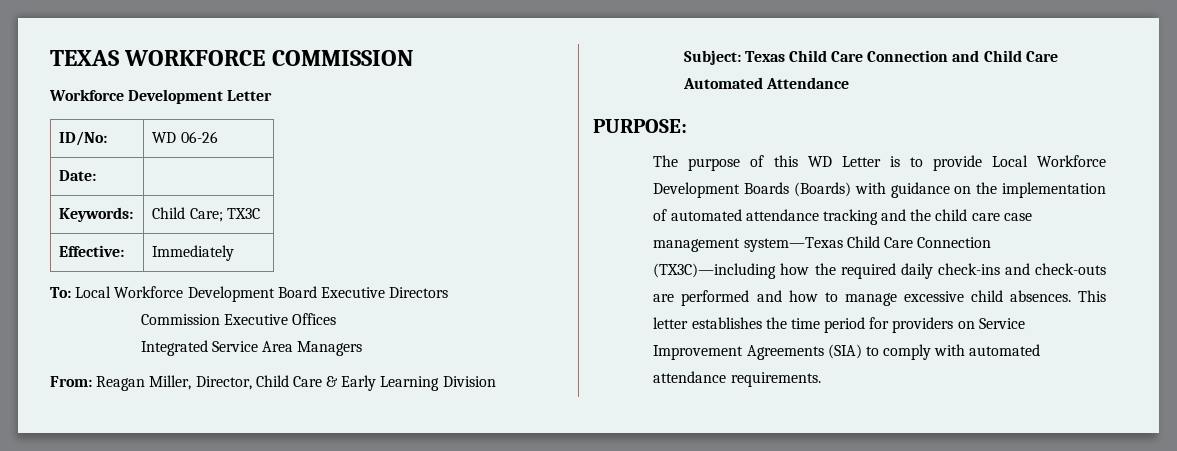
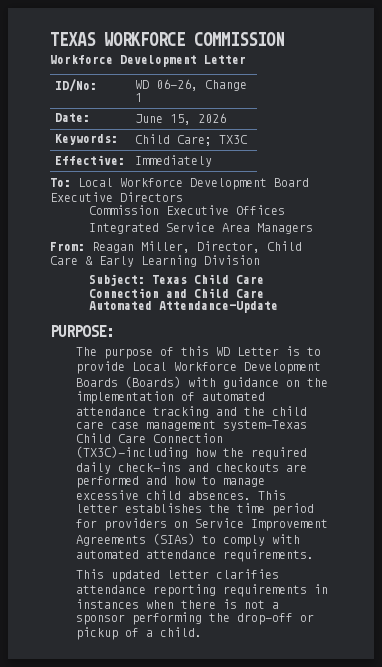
- ID/No: | WD 06-26
- Date: |
+ ID/No: | WD 06-26, Change 1
+ Date: | June 15, 2026
- Subject: Texas Child Care Connection and Child Care Automated Attendance
+ Subject: Texas Child Care Connection and Child Care Automated Attendance—Update
- The purpose of this WD Letter is to provide Local Workforce Development Boards (Boards) with guidance on the implementation of automated attendance tracking and the child care case management system—Texas Child Care Connection (TX3C)—including how the required daily check-ins and check-outs are performed and how to manage excessive child absences.
+ The purpose of this WD Letter is to provide Local Workforce Development Boards (Boards) with guidance on the implementation of automated attendance tracking and the child care case management system—Texas Child Care Connection (TX3C)—including how the required daily check-ins and checkouts are performed and how to manage excessive child absences.
- This letter establishes the time period for providers on Service Improvement Agreements (SIA) to comply with automated attendance requirements.
+ This letter establishes the time period for providers on Service Improvement Agreements (SIAs) to comply with automated attendance requirements.
+ This updated letter clarifies attendance reporting requirements in instances when there is not a sponsor performing the drop-off or pickup of a child.

